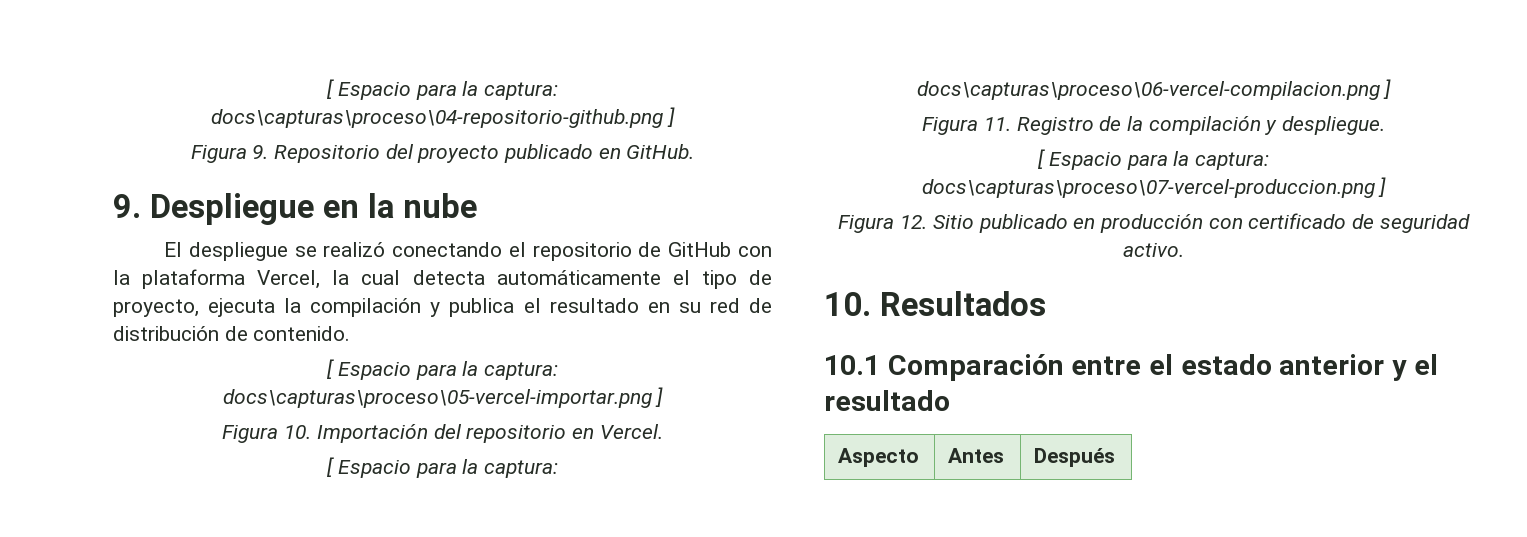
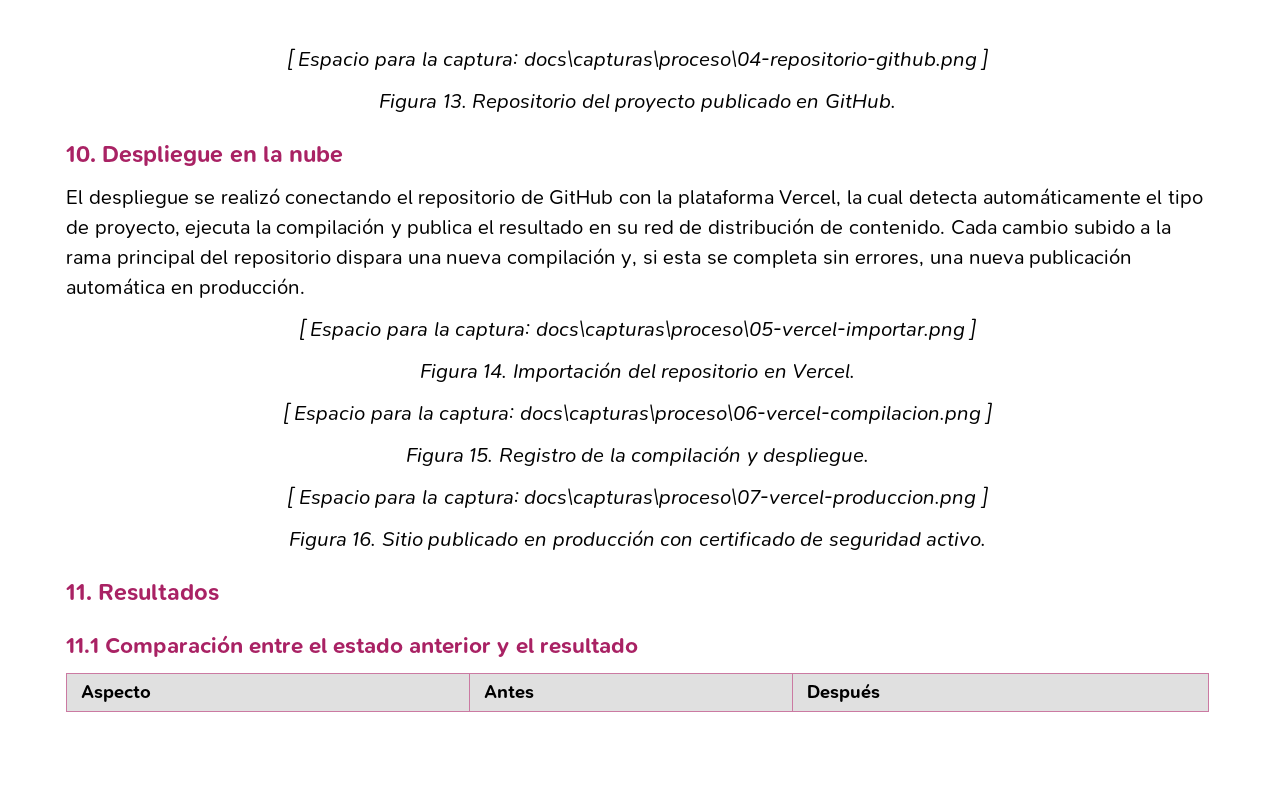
- Figura 9. Repositorio del proyecto publicado en GitHub.
+ Figura 13. Repositorio del proyecto publicado en GitHub.
- 9. Despliegue en la nube
+ 10. Despliegue en la nube
+ Cada cambio subido a la rama principal del repositorio dispara una nueva compilación y, si esta se completa sin errores, una nueva publicación automática en producción.
- Figura 10. Importación del repositorio en Vercel.
+ Figura 14. Importación del repositorio en Vercel.
- Figura 11. Registro de la compilación y despliegue.
+ Figura 15. Registro de la compilación y despliegue.
- Figura 12. Sitio publicado en producción con certificado de seguridad activo.
+ Figura 16. Sitio publicado en producción con certificado de seguridad activo.
- 10. Resultados
+ 11. Resultados
- 10.1 Comparación entre el estado anterior y el resultado
+ 11.1 Comparación entre el estado anterior y el resultado

